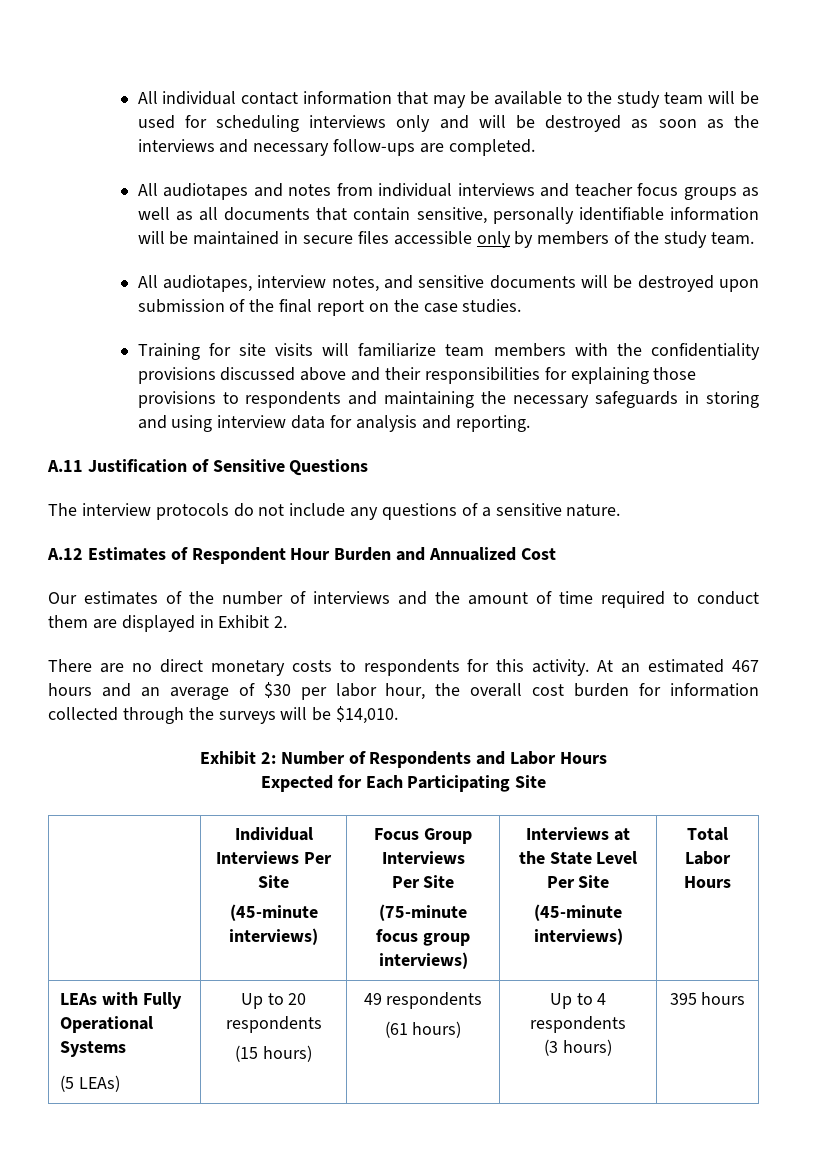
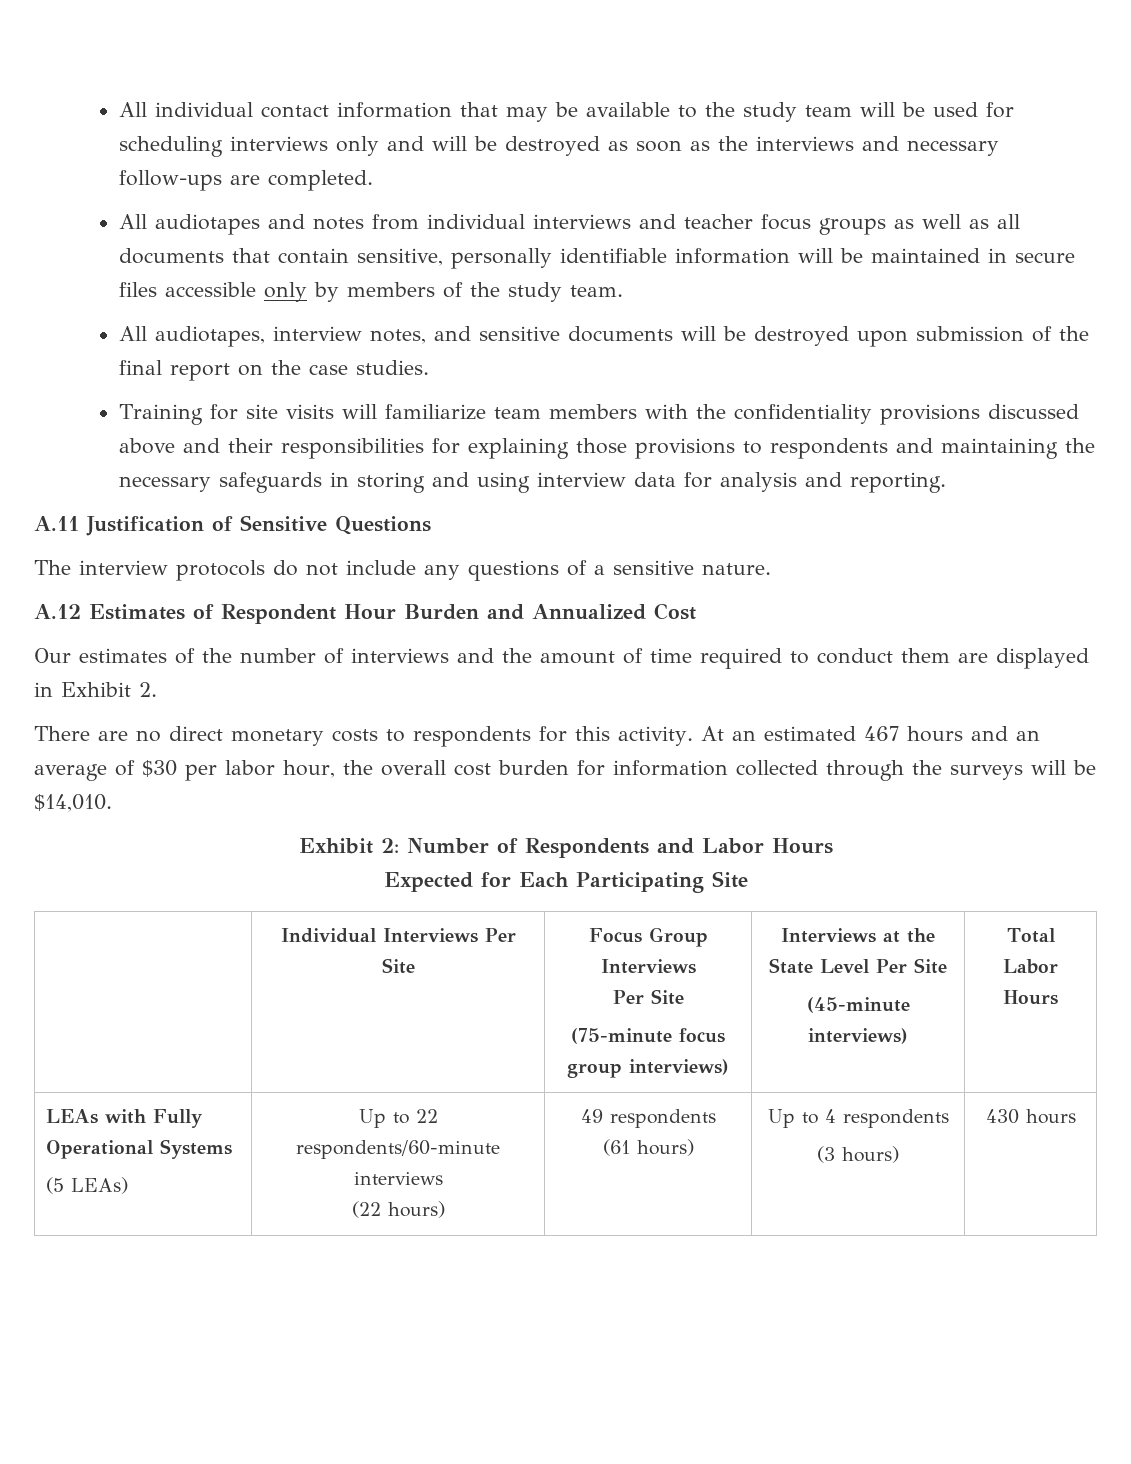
- | Individual Interviews Per Site
- (45-minute interviews) | Focus Group Interviews
+ | Individual Interviews Per Site | Focus Group Interviews
  LEAs with Fully Operational Systems
- (5 LEAs) | Up to 20 respondents
- (15 hours) | 49 respondents
+ (5 LEAs) | Up to 22 respondents/60-minute interviews
+ (22 hours) | 49 respondents
  (61 hours) | Up to 4 respondents
- (3 hours) | 395 hours
+ (3 hours) | 430 hours

